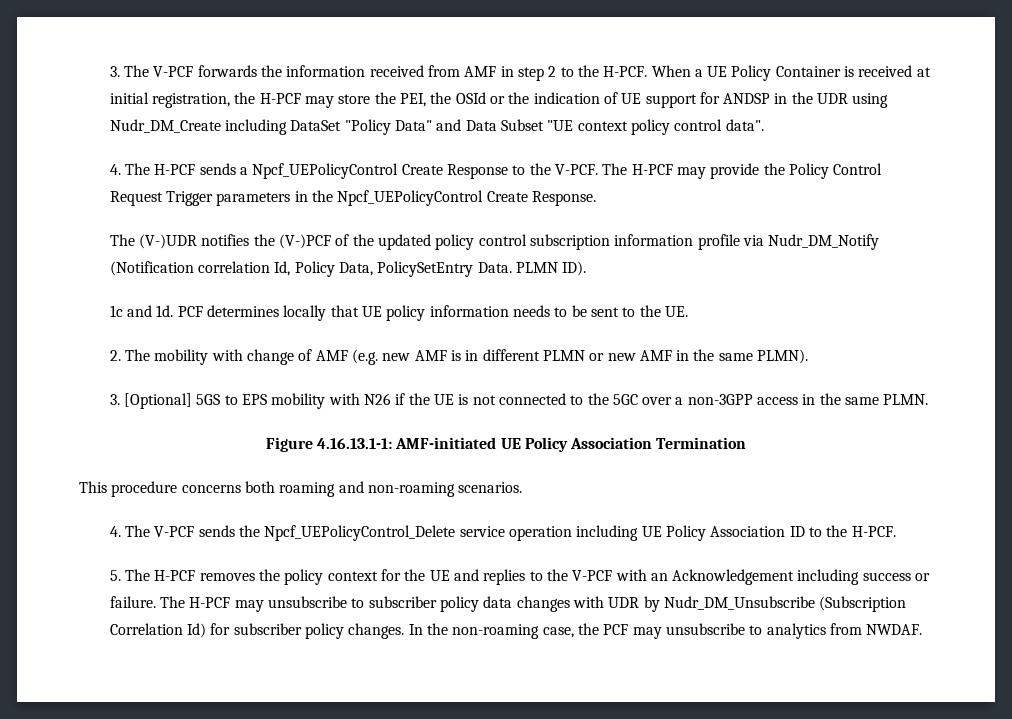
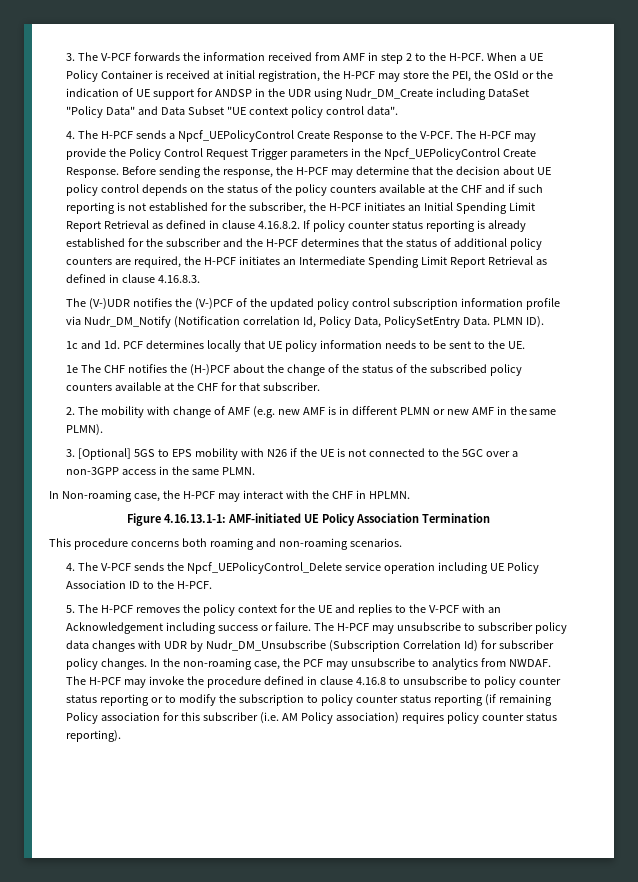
+ Before sending the response, the H-PCF may determine that the decision about UE policy control depends on the status of the policy counters available at the CHF and if such reporting is not established for the subscriber, the H-PCF initiates an Initial Spending Limit Report Retrieval as defined in clause 4.16.8.2. If policy counter status reporting is already established for the subscriber and the H-PCF determines that the status of additional policy counters are required, the H-PCF initiates an Intermediate Spending Limit Report Retrieval as defined in clause 4.16.8.3.
+ 1e The CHF notifies the (H-)PCF about the change of the status of the subscribed policy counters available at the CHF for that subscriber.
+ In Non-roaming case, the H-PCF may interact with the CHF in HPLMN.
+ The H-PCF may invoke the procedure defined in clause 4.16.8 to unsubscribe to policy counter status reporting or to modify the subscription to policy counter status reporting (if remaining Policy association for this subscriber (i.e. AM Policy association) requires policy counter status reporting).

